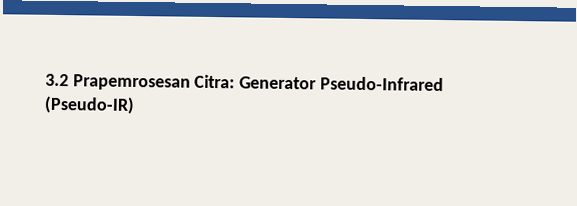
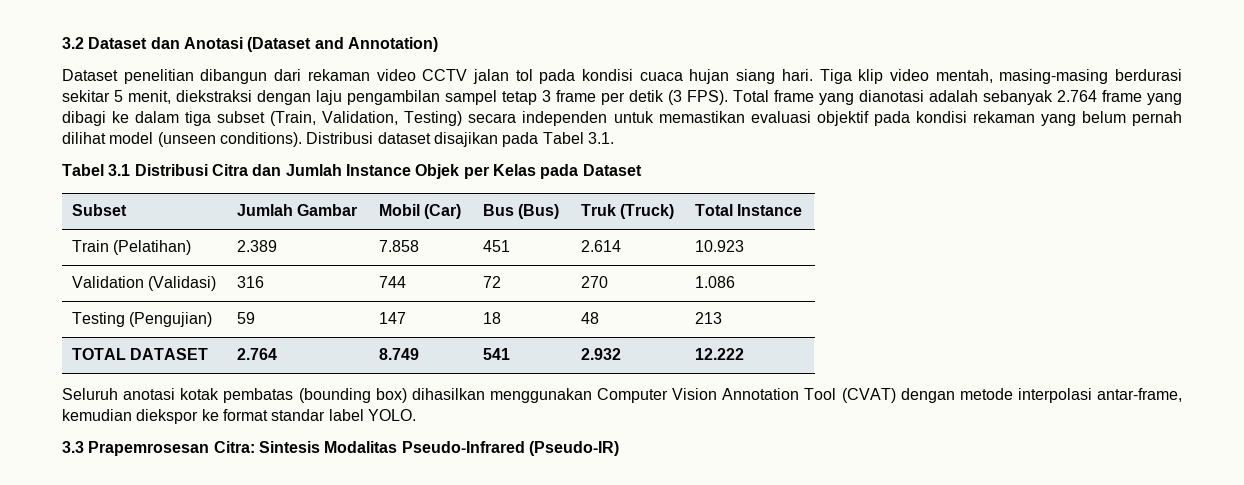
- 3.2 Prapemrosesan Citra: Generator Pseudo-Infrared (Pseudo-IR)
+ 3.2 Dataset dan Anotasi (Dataset and Annotation)
+ Dataset penelitian dibangun dari rekaman video CCTV jalan tol pada kondisi cuaca hujan siang hari. Tiga klip video mentah, masing-masing berdurasi sekitar 5 menit, diekstraksi dengan laju pengambilan sampel tetap 3 frame per detik (3 FPS). Total frame yang dianotasi adalah sebanyak 2.764 frame yang dibagi ke dalam tiga subset (Train, Validation, Testing) secara independen untuk memastikan evaluasi objektif pada kondisi rekaman yang belum pernah dilihat model (unseen conditions). Distribusi dataset disajikan pada Tabel 3.1.
+ Tabel 3.1 Distribusi Citra dan Jumlah Instance Objek per Kelas pada Dataset
+ Subset | Jumlah Gambar | Mobil (Car) | Bus (Bus) | Truk (Truck) | Total Instance
+ Train (Pelatihan) | 2.389 | 7.858 | 451 | 2.614 | 10.923
+ Validation (Validasi) | 316 | 744 | 72 | 270 | 1.086
+ Testing (Pengujian) | 59 | 147 | 18 | 48 | 213
+ TOTAL DATASET | 2.764 | 8.749 | 541 | 2.932 | 12.222
+ Seluruh anotasi kotak pembatas (bounding box) dihasilkan menggunakan Computer Vision Annotation Tool (CVAT) dengan metode interpolasi antar-frame, kemudian diekspor ke format standar label YOLO.
+ 3.3 Prapemrosesan Citra: Sintesis Modalitas Pseudo-Infrared (Pseudo-IR)

